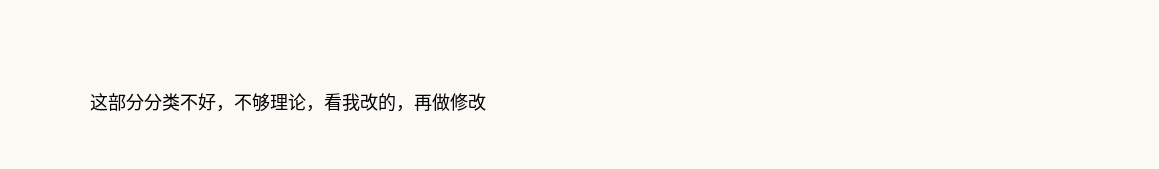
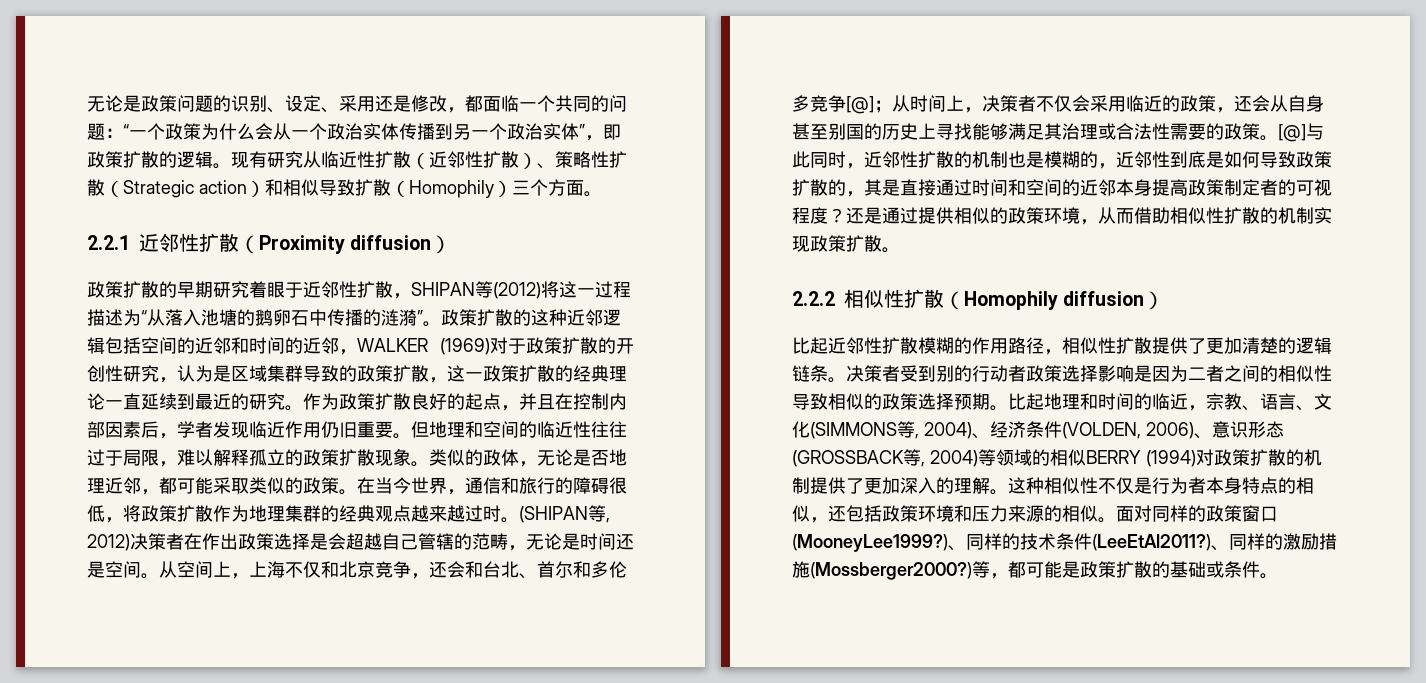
- 这部分分类不好，不够理论，看我改的，再做修改
+ 无论是政策问题的识别、设定、采用还是修改，都面临一个共同的问题：“一个政策为什么会从一个政治实体传播到另一个政治实体”，即政策扩散的逻辑。现有研究从临近性扩散（近邻性扩散）、策略性扩散（Strategic action）和相似导致扩散（Homophily）三个方面。
+ 2.2.1近邻性扩散（Proximity diffusion）
+ 政策扩散的早期研究着眼于近邻性扩散，SHIPAN等(2012)将这一过程描述为“从落入池塘的鹅卵石中传播的涟漪”。政策扩散的这种近邻逻辑包括空间的近邻和时间的近邻，WALKER (1969)对于政策扩散的开创性研究，认为是区域集群导致的政策扩散，这一政策扩散的经典理论一直延续到最近的研究。作为政策扩散良好的起点，并且在控制内部因素后，学者发现临近作用仍旧重要。但地理和空间的临近性往往过于局限，难以解释孤立的政策扩散现象。类似的政体，无论是否地理近邻，都可能采取类似的政策。在当今世界，通信和旅行的障碍很低，将政策扩散作为地理集群的经典观点越来越过时。(SHIPAN等, 2012)决策者在作出政策选择是会超越自己管辖的范畴，无论是时间还是空间。从空间上，上海不仅和北京竞争，还会和台北、首尔和多伦多竞争[@]；从时间上，决策者不仅会采用临近的政策，还会从自身甚至别国的历史上寻找能够满足其治理或合法性需要的政策。[@]与此同时，近邻性扩散的机制也是模糊的，近邻性到底是如何导致政策扩散的，其是直接通过时间和空间的近邻本身提高政策制定者的可视程度？还是通过提供相似的政策环境，从而借助相似性扩散的机制实现政策扩散。
+ 2.2.2相似性扩散（Homophily diffusion）
+ 比起近邻性扩散模糊的作用路径，相似性扩散提供了更加清楚的逻辑链条。决策者受到别的行动者政策选择影响是因为二者之间的相似性导致相似的政策选择预期。比起地理和时间的临近，宗教、语言、文化(SIMMONS等, 2004)、经济条件(VOLDEN, 2006)、意识形态(GROSSBACK等, 2004)等领域的相似BERRY (1994)对政策扩散的机制提供了更加深入的理解。这种相似性不仅是行为者本身特点的相似，还包括政策环境和压力来源的相似。面对同样的政策窗口(MooneyLee1999?)、同样的技术条件(LeeEtAl2011?)、同样的激励措施(Mossberger2000?)等，都可能是政策扩散的基础或条件。

